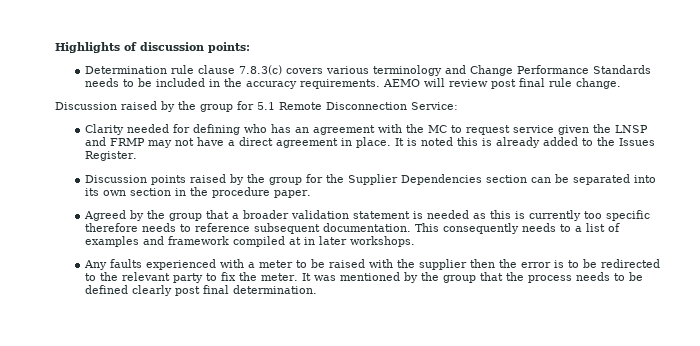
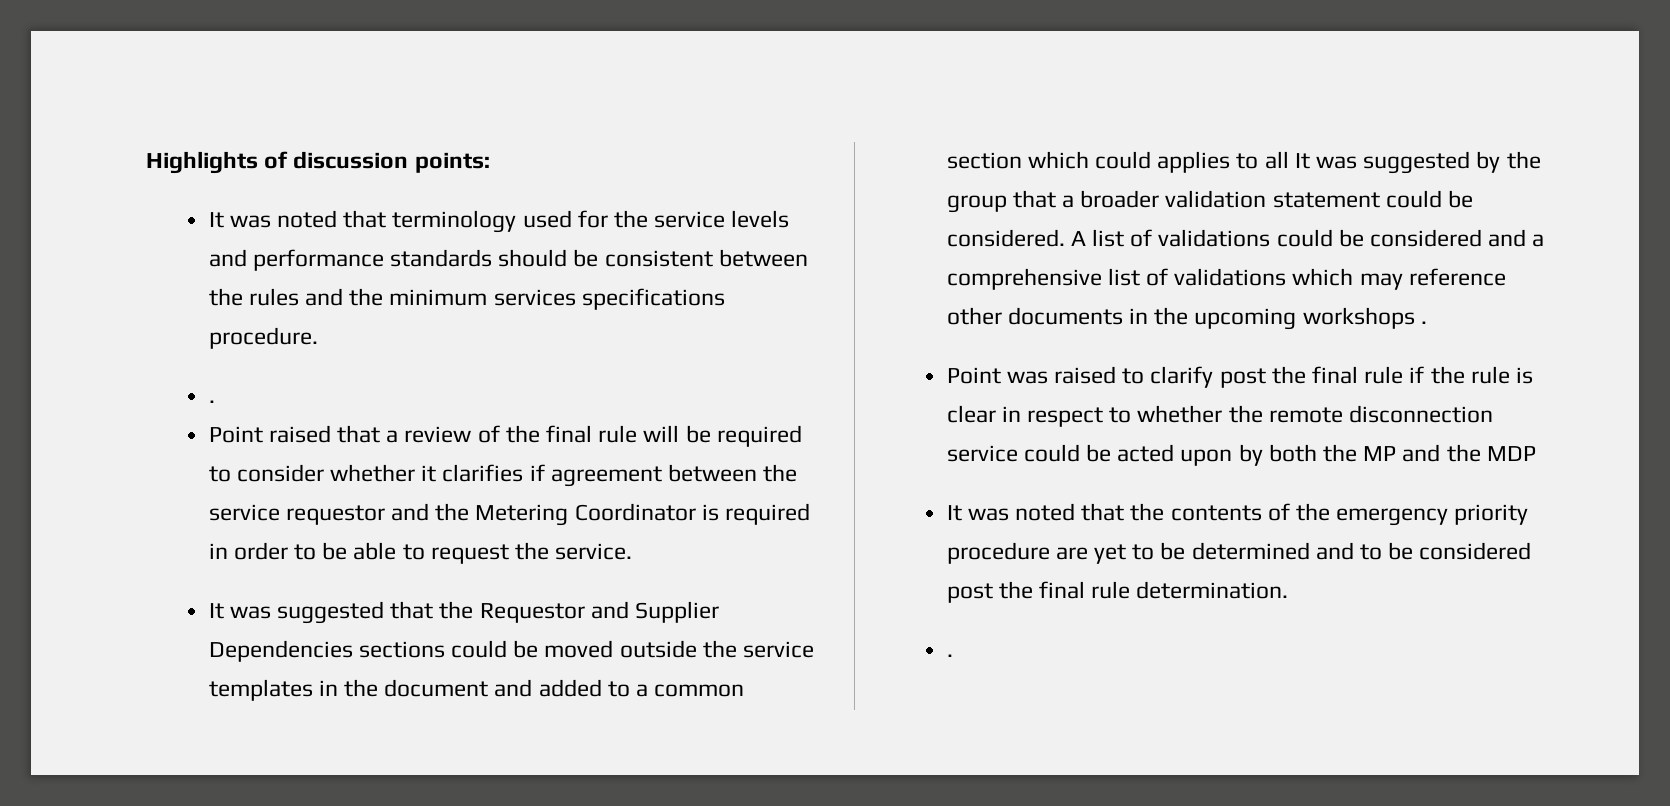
- Determination rule clause 7.8.3(c) covers various terminology and Change Performance Standards needs to be included in the accuracy requirements. AEMO will review post final rule change.
- Discussion raised by the group for 5.1 Remote Disconnection Service:
- Clarity needed for defining who has an agreement with the MC to request service given the LNSP and FRMP may not have a direct agreement in place. It is noted this is already added to the Issues Register.
- Discussion points raised by the group for the Supplier Dependencies section can be separated into its own section in the procedure paper.
- Agreed by the group that a broader validation statement is needed as this is currently too specific therefore needs to reference subsequent documentation. This consequently needs to a list of examples and framework compiled at in later workshops.
- Any faults experienced with a meter to be raised with the supplier then the error is to be redirected to the relevant party to fix the meter. It was mentioned by the group that the process needs to be defined clearly post final determination.
+ It was noted that terminology used for the service levels and performance standards should be consistent between the rules and the minimum services specifications procedure.
+ .
+ Point raised that a review of the final rule will be required to consider whether it clarifies if agreement between the service requestor and the Metering Coordinator is required in order to be able to request the service.
+ It was suggested that the Requestor and Supplier Dependencies sections could be moved outside the service templates in the document and added to a common section which could applies to all It was suggested by the group that a broader validation statement could be considered. A list of validations could be considered and a comprehensive list of validations which may reference other documents in the upcoming workshops .
+ Point was raised to clarify post the final rule if the rule is clear in respect to whether the remote disconnection service could be acted upon by both the MP and the MDP
+ It was noted that the contents of the emergency priority procedure are yet to be determined and to be considered post the final rule determination.
+ .

